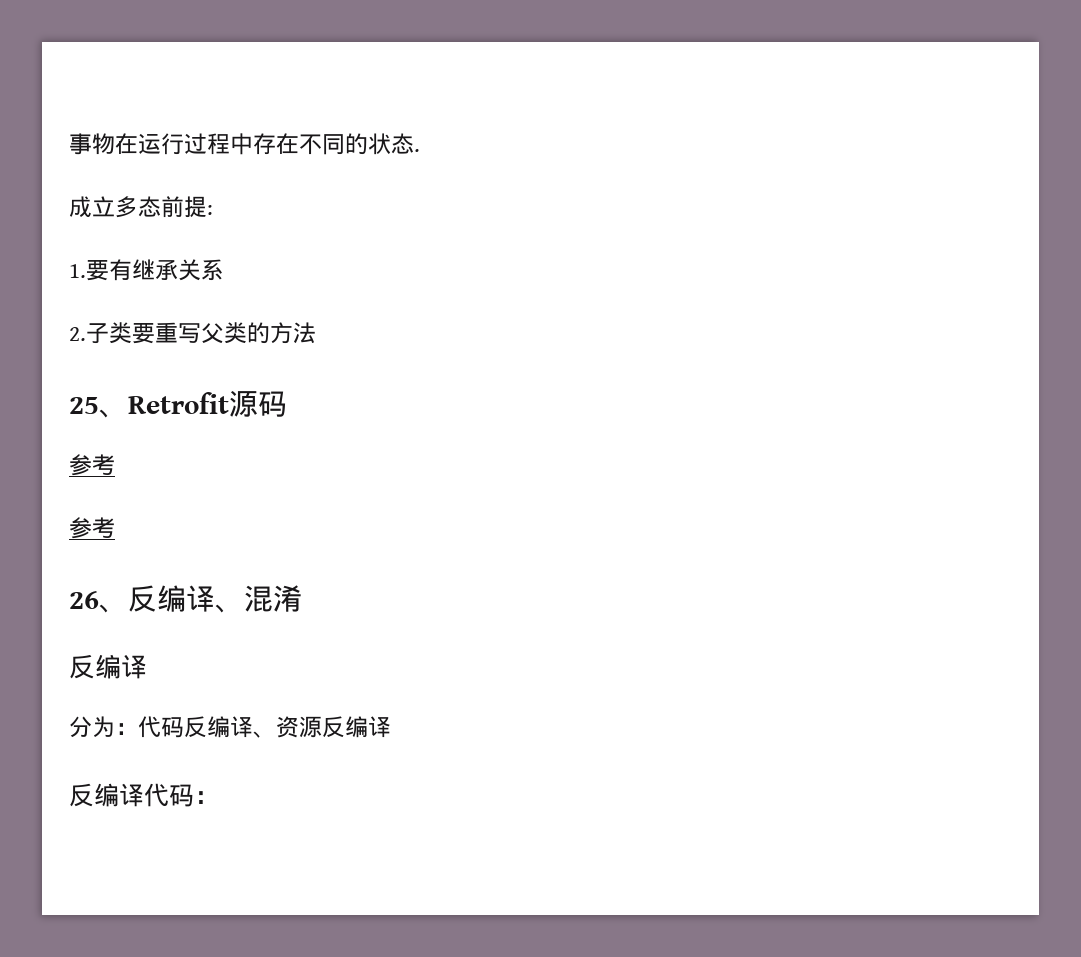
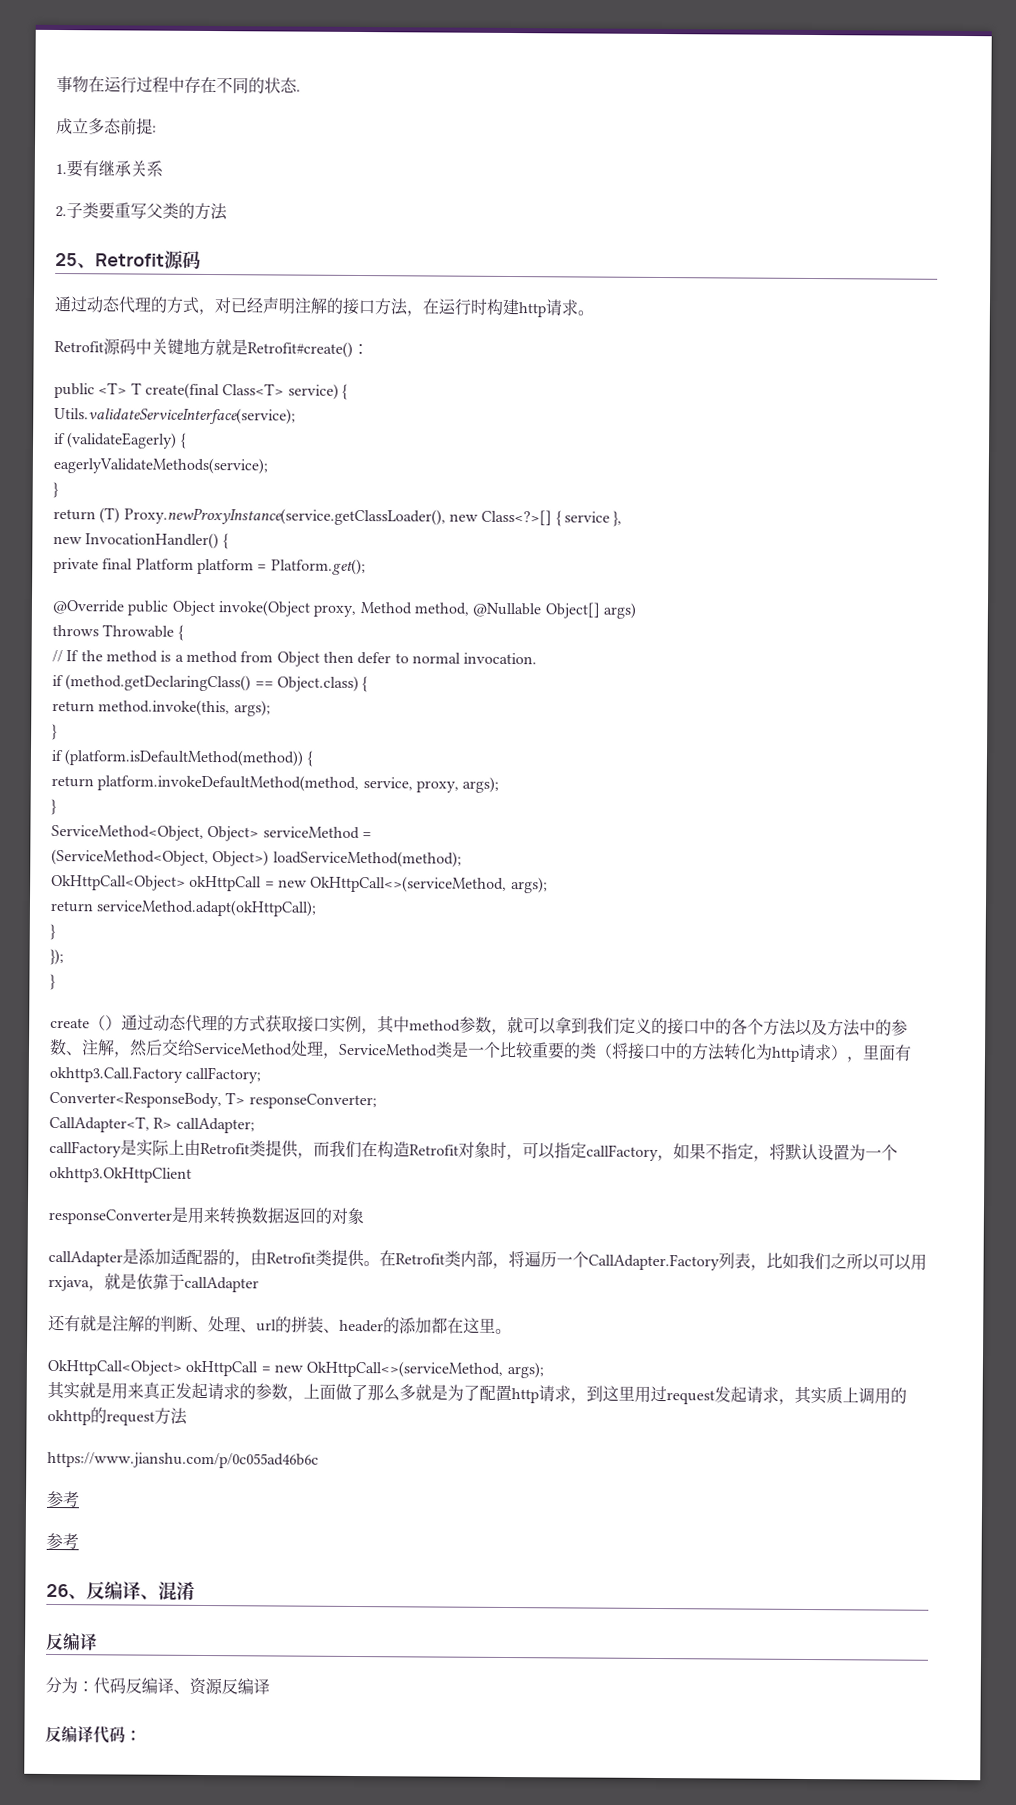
+ 通过动态代理的方式，对已经声明注解的接口方法，在运行时构建http请求。
+ Retrofit源码中关键地方就是Retrofit#create()：
+ public <T> T create(final Class<T> service) {
+ Utils.validateServiceInterface(service);
+ if (validateEagerly) {
+ eagerlyValidateMethods(service);
+ }
+ return (T) Proxy.newProxyInstance(service.getClassLoader(), new Class<?>[] { service },
+ new InvocationHandler() {
+ private final Platform platform = Platform.get();
+ @Override public Object invoke(Object proxy, Method method, @Nullable Object[] args)
+ throws Throwable {
+ // If the method is a method from Object then defer to normal invocation.
+ if (method.getDeclaringClass() == Object.class) {
+ return method.invoke(this, args);
+ }
+ if (platform.isDefaultMethod(method)) {
+ return platform.invokeDefaultMethod(method, service, proxy, args);
+ }
+ ServiceMethod<Object, Object> serviceMethod =
+ (ServiceMethod<Object, Object>) loadServiceMethod(method);
+ OkHttpCall<Object> okHttpCall = new OkHttpCall<>(serviceMethod, args);
+ return serviceMethod.adapt(okHttpCall);
+ }
+ });
+ }
+ create（）通过动态代理的方式获取接口实例，其中method参数，就可以拿到我们定义的接口中的各个方法以及方法中的参数、注解，然后交给ServiceMethod处理，ServiceMethod类是一个比较重要的类（将接口中的方法转化为http请求），里面有okhttp3.Call.Factory callFactory;
+ Converter<ResponseBody, T> responseConverter;
+ CallAdapter<T, R> callAdapter;
+ callFactory是实际上由Retrofit类提供，而我们在构造Retrofit对象时，可以指定callFactory，如果不指定，将默认设置为一个okhttp3.OkHttpClient
+ responseConverter是用来转换数据返回的对象
+ callAdapter是添加适配器的，由Retrofit类提供。在Retrofit类内部，将遍历一个CallAdapter.Factory列表，比如我们之所以可以用rxjava，就是依靠于callAdapter
+ 还有就是注解的判断、处理、url的拼装、header的添加都在这里。
+ OkHttpCall<Object> okHttpCall = new OkHttpCall<>(serviceMethod, args);
+ 其实就是用来真正发起请求的参数，上面做了那么多就是为了配置http请求，到这里用过request发起请求，其实质上调用的okhttp的request方法
+ https://www.jianshu.com/p/0c055ad46b6c

